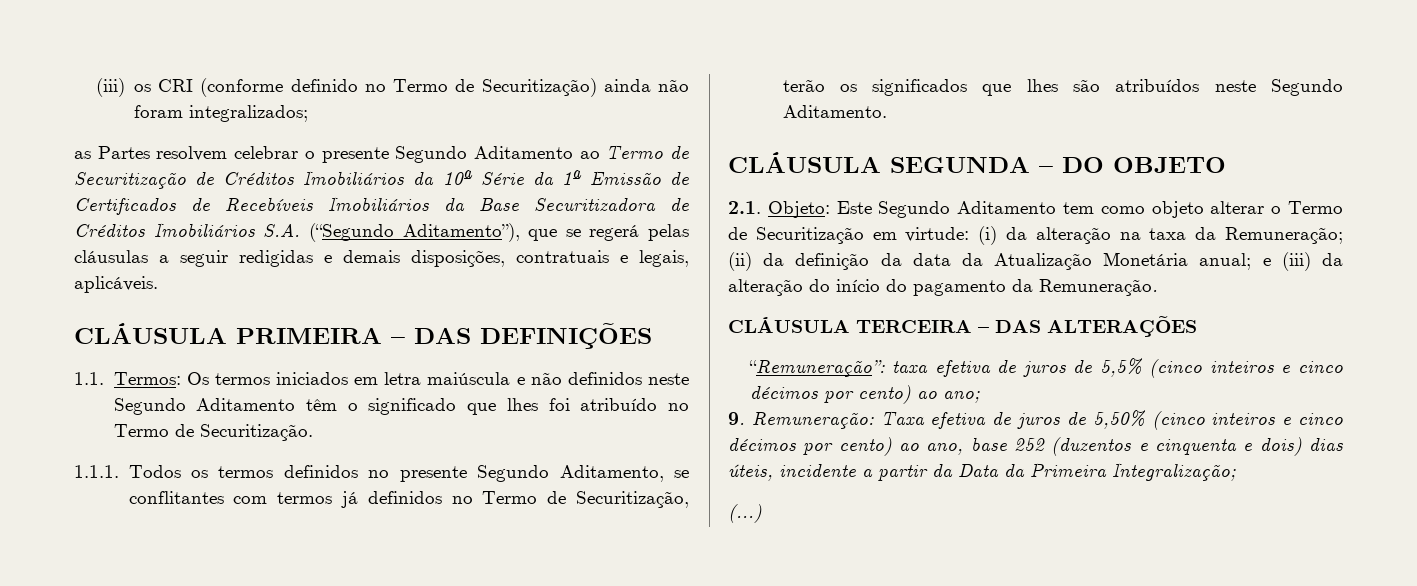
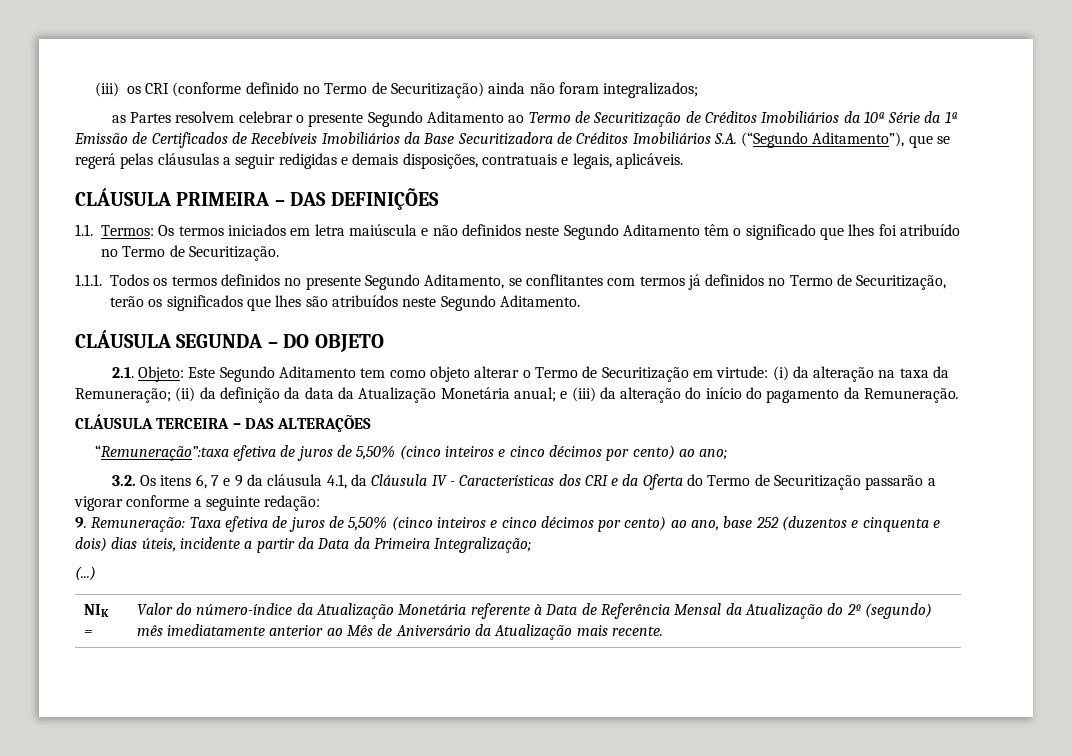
- “Remuneração”: taxa efetiva de juros de 5,5% (cinco inteiros e cinco décimos por cento) ao ano;
+ “Remuneração”:taxa efetiva de juros de 5,50% (cinco inteiros e cinco décimos por cento) ao ano;
+ 3.2. Os itens 6, 7 e 9 da cláusula 4.1, da Cláusula IV - Características dos CRI e da Oferta do Termo de Securitização passarão a vigorar conforme a seguinte redação:
+ NIK = | Valor do número-índice da Atualização Monetária referente à Data de Referência Mensal da Atualização do 2º (segundo) mês imediatamente anterior ao Mês de Aniversário da Atualização mais recente.

